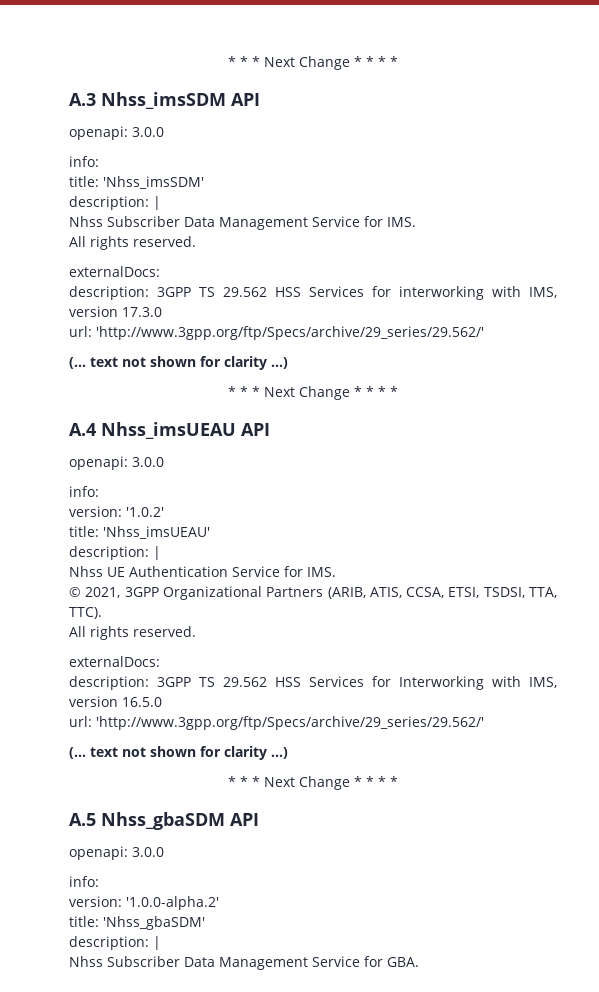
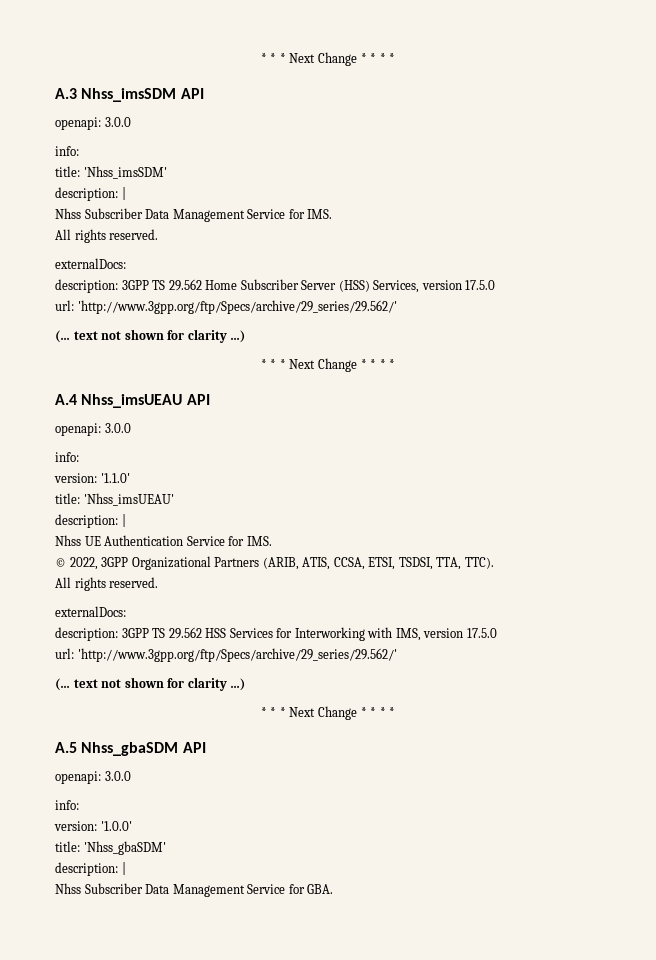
- description: 3GPP TS 29.562 HSS Services for interworking with IMS, version 17.3.0
+ description: 3GPP TS 29.562 Home Subscriber Server (HSS) Services, version 17.5.0
- version: '1.0.2'
+ version: '1.1.0'
- © 2021, 3GPP Organizational Partners (ARIB, ATIS, CCSA, ETSI, TSDSI, TTA, TTC).
+ © 2022, 3GPP Organizational Partners (ARIB, ATIS, CCSA, ETSI, TSDSI, TTA, TTC).
- description: 3GPP TS 29.562 HSS Services for Interworking with IMS, version 16.5.0
+ description: 3GPP TS 29.562 HSS Services for Interworking with IMS, version 17.5.0
- version: '1.0.0-alpha.2'
+ version: '1.0.0'

